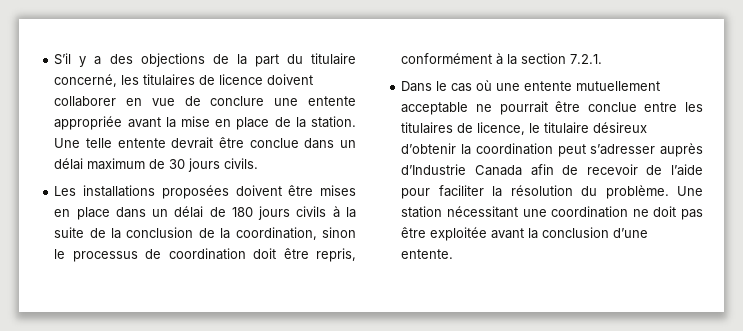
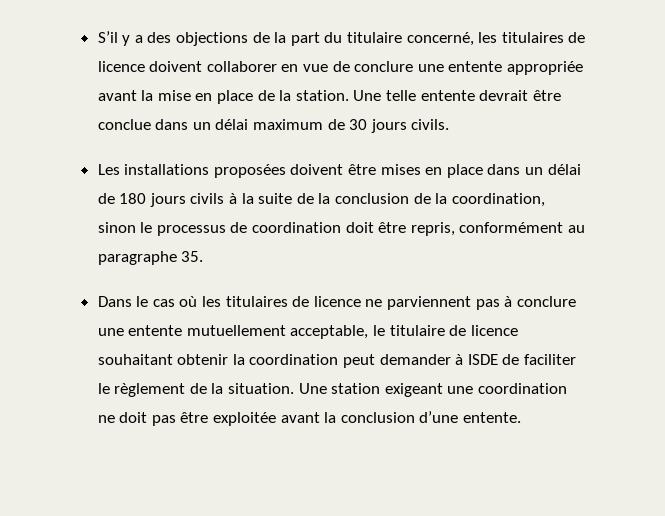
- Les installations proposées doivent être mises en place dans un délai de 180 jours civils à la suite de la conclusion de la coordination, sinon le processus de coordination doit être repris, conformément à la section 7.2.1.
+ Les installations proposées doivent être mises en place dans un délai de 180 jours civils à la suite de la conclusion de la coordination, sinon le processus de coordination doit être repris, conformément au paragraphe 35.
- Dans le cas où une entente mutuellement acceptable ne pourrait être conclue entre les titulaires de licence, le titulaire désireux d’obtenir la coordination peut s’adresser auprès d’Industrie Canada afin de recevoir de l’aide pour faciliter la résolution du problème.
+ Dans le cas où les titulaires de licence ne parviennent pas à conclure une entente mutuellement acceptable, le titulaire de licence souhaitant obtenir la coordination peut demander à ISDE de faciliter le règlement de la situation.
- Une station nécessitant une coordination ne doit pas être exploitée avant la conclusion d’une entente.
+ Une station exigeant une coordination ne doit pas être exploitée avant la conclusion d’une entente.

